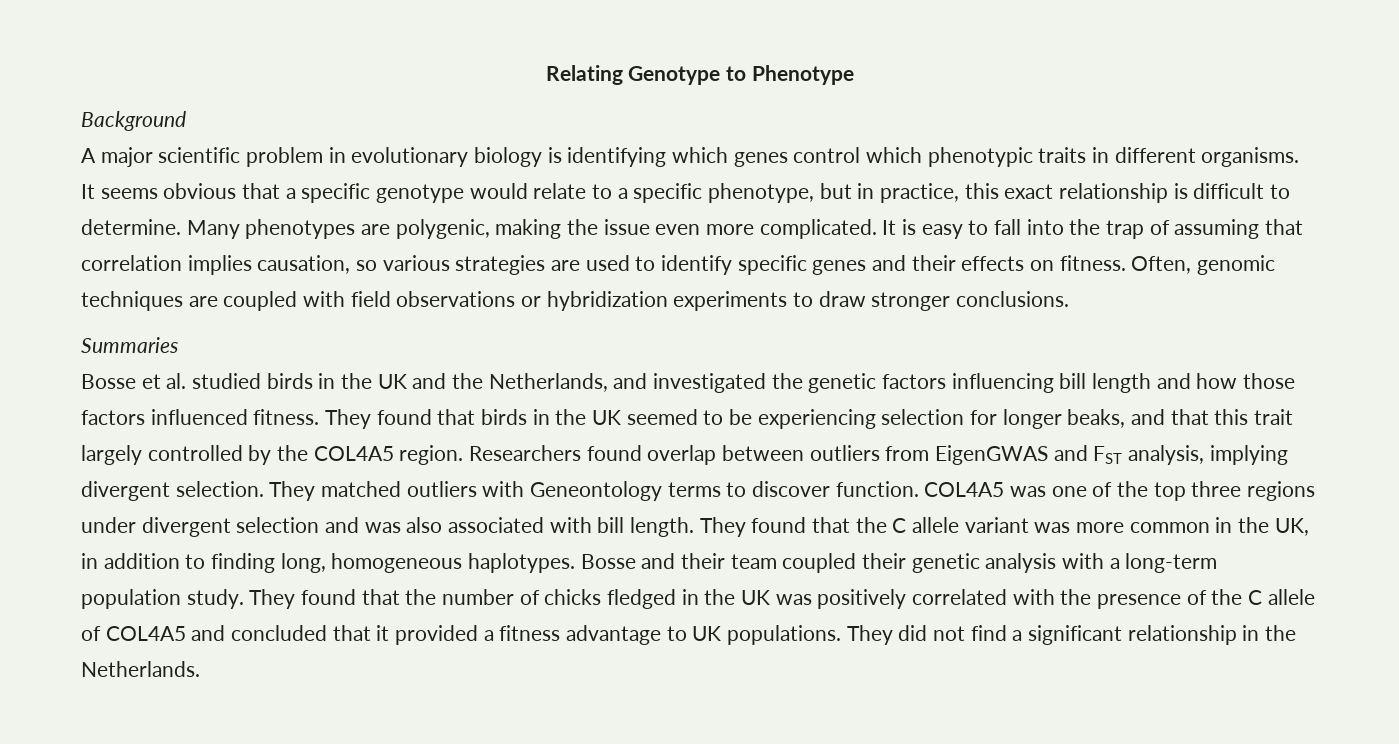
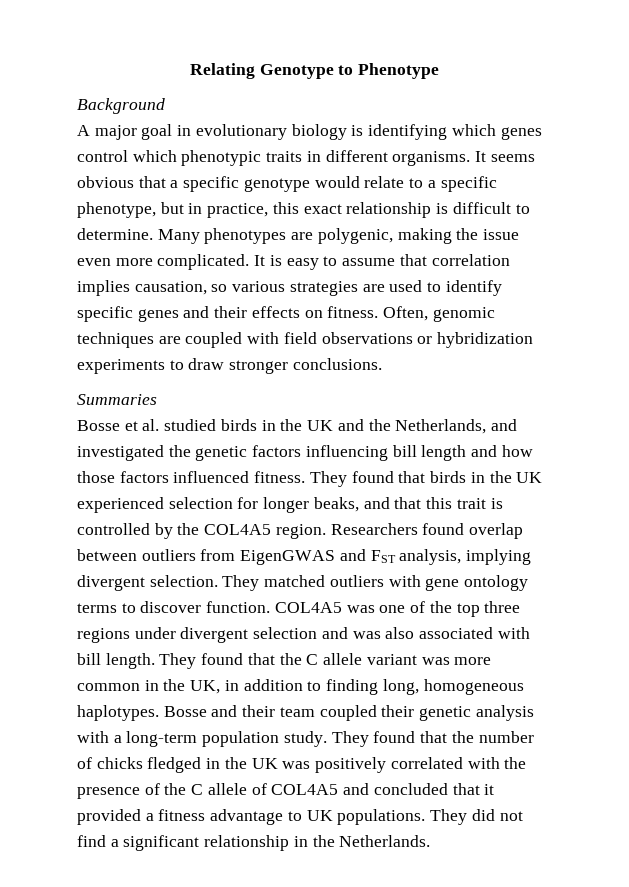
- A major scientific problem in evolutionary biology is identifying which genes control which phenotypic traits in different organisms.
+ A major goal in evolutionary biology is identifying which genes control which phenotypic traits in different organisms.
- It is easy to fall into the trap of assuming that correlation implies causation, so various strategies are used to identify specific genes and their effects on fitness.
+ It is easy to assume that correlation implies causation, so various strategies are used to identify specific genes and their effects on fitness.
- They found that birds in the UK seemed to be experiencing selection for longer beaks, and that this trait largely controlled by the COL4A5 region.
+ They found that birds in the UK experienced selection for longer beaks, and that this trait is controlled by the COL4A5 region.
- They matched outliers with Geneontology terms to discover function.
+ They matched outliers with gene ontology terms to discover function.

